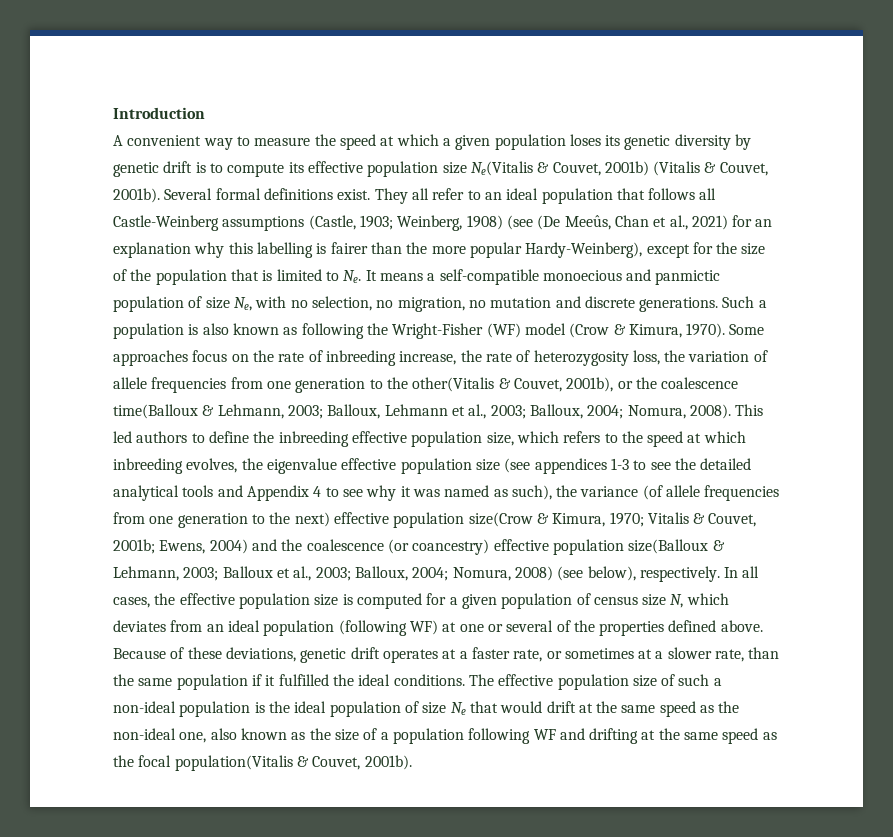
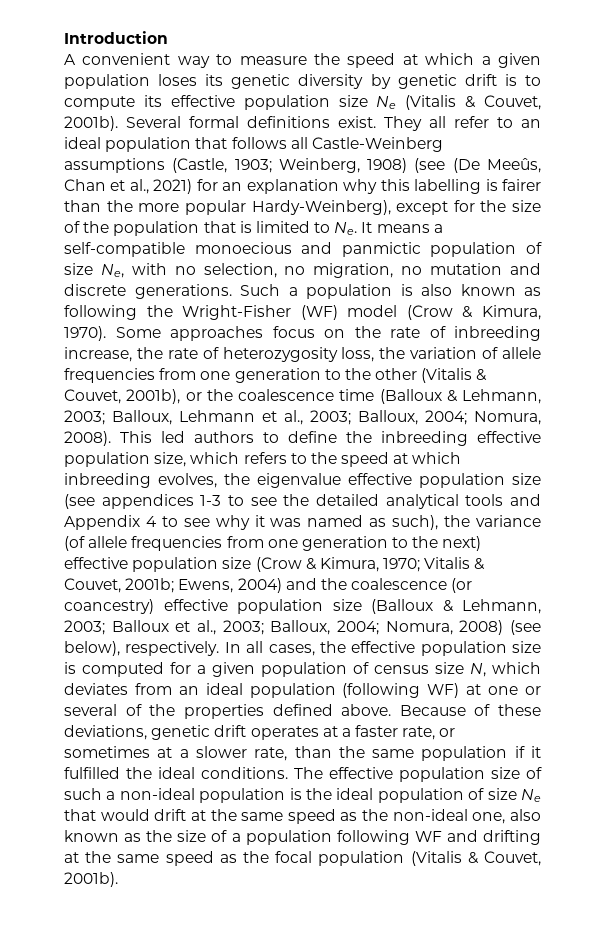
- A convenient way to measure the speed at which a given population loses its genetic diversity by genetic drift is to compute its effective population size Ne(Vitalis & Couvet, 2001b) (Vitalis & Couvet, 2001b).
+ A convenient way to measure the speed at which a given population loses its genetic diversity by genetic drift is to compute its effective population size Ne (Vitalis & Couvet, 2001b).
- Some approaches focus on the rate of inbreeding increase, the rate of heterozygosity loss, the variation of allele frequencies from one generation to the other(Vitalis & Couvet, 2001b), or the coalescence time(Balloux & Lehmann, 2003; Balloux, Lehmann et al., 2003; Balloux, 2004; Nomura, 2008).
+ Some approaches focus on the rate of inbreeding increase, the rate of heterozygosity loss, the variation of allele frequencies from one generation to the other (Vitalis & Couvet, 2001b), or the coalescence time (Balloux & Lehmann, 2003; Balloux, Lehmann et al., 2003; Balloux, 2004; Nomura, 2008).
- This led authors to define the inbreeding effective population size, which refers to the speed at which inbreeding evolves, the eigenvalue effective population size (see appendices 1-3 to see the detailed analytical tools and Appendix 4 to see why it was named as such), the variance (of allele frequencies from one generation to the next) effective population size(Crow & Kimura, 1970;
+ This led authors to define the inbreeding effective population size, which refers to the speed at which inbreeding evolves, the eigenvalue effective population size (see appendices 1-3 to see the detailed analytical tools and Appendix 4 to see why it was named as such), the variance (of allele frequencies from one generation to the next) effective population size (Crow & Kimura, 1970;
- Ewens, 2004) and the coalescence (or coancestry) effective population size(Balloux & Lehmann, 2003;
+ Ewens, 2004) and the coalescence (or coancestry) effective population size (Balloux & Lehmann, 2003;
- The effective population size of such a non-ideal population is the ideal population of size Ne that would drift at the same speed as the non-ideal one, also known as the size of a population following WF and drifting at the same speed as the focal population(Vitalis & Couvet, 2001b).
+ The effective population size of such a non-ideal population is the ideal population of size Ne that would drift at the same speed as the non-ideal one, also known as the size of a population following WF and drifting at the same speed as the focal population (Vitalis & Couvet, 2001b).

